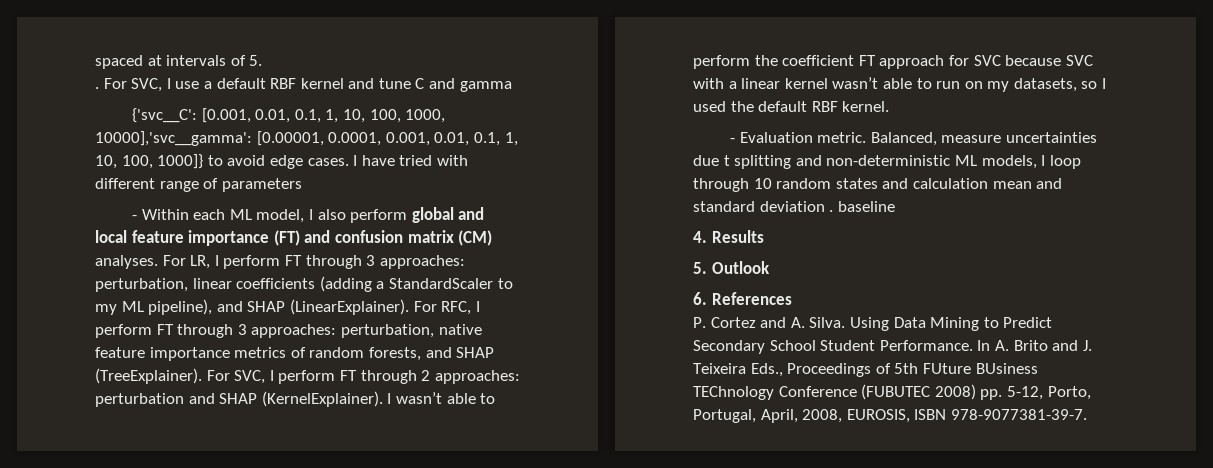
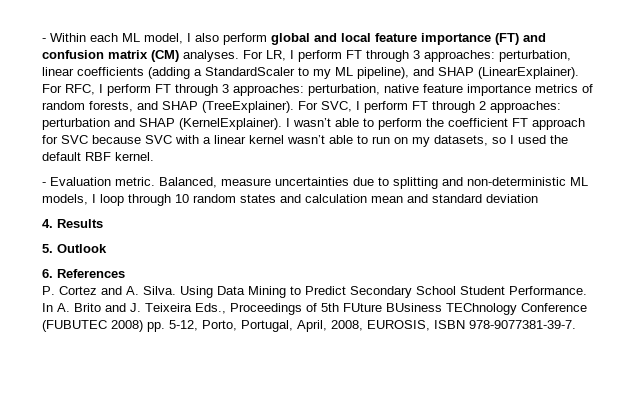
- spaced at intervals of 5.
- . For SVC, I use a default RBF kernel and tune C and gamma
- {'svc__C': [0.001, 0.01, 0.1, 1, 10, 100, 1000, 10000],'svc__gamma': [0.00001, 0.0001, 0.001, 0.01, 0.1, 1, 10, 100, 1000]} to avoid edge cases. I have tried with different range of parameters
- Balanced, measure uncertainties due t splitting and non-deterministic ML models, I loop through 10 random states and calculation mean and standard deviation . baseline
+ Balanced, measure uncertainties due to splitting and non-deterministic ML models, I loop through 10 random states and calculation mean and standard deviation

